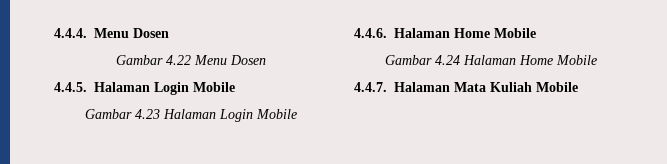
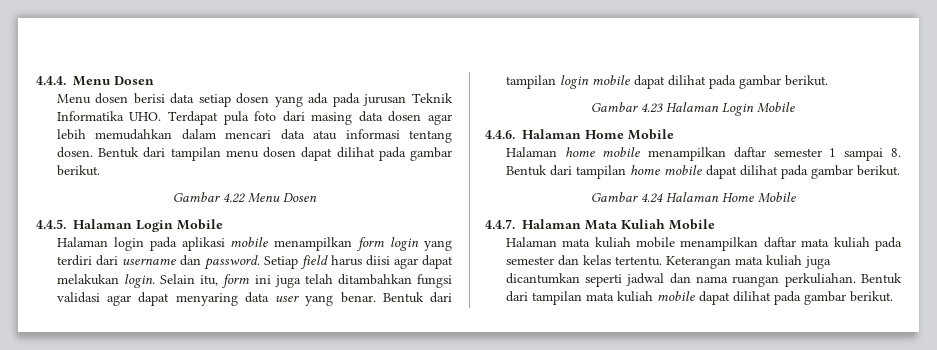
+ Menu dosen berisi data setiap dosen yang ada pada jurusan Teknik Informatika UHO. Terdapat pula foto dari masing data dosen agar lebih memudahkan dalam mencari data atau informasi tentang dosen. Bentuk dari tampilan menu dosen dapat dilihat pada gambar berikut.
+ Halaman login pada aplikasi mobile menampilkan form login yang terdiri dari username dan password. Setiap field harus diisi agar dapat melakukan login. Selain itu, form ini juga telah ditambahkan fungsi validasi agar dapat menyaring data user yang benar. Bentuk dari tampilan login mobile dapat dilihat pada gambar berikut.
+ Halaman home mobile menampilkan daftar semester 1 sampai 8. Bentuk dari tampilan home mobile dapat dilihat pada gambar berikut.
+ Halaman mata kuliah mobile menampilkan daftar mata kuliah pada semester dan kelas tertentu. Keterangan mata kuliah juga dicantumkan seperti jadwal dan nama ruangan perkuliahan. Bentuk dari tampilan mata kuliah mobile dapat dilihat pada gambar berikut.

